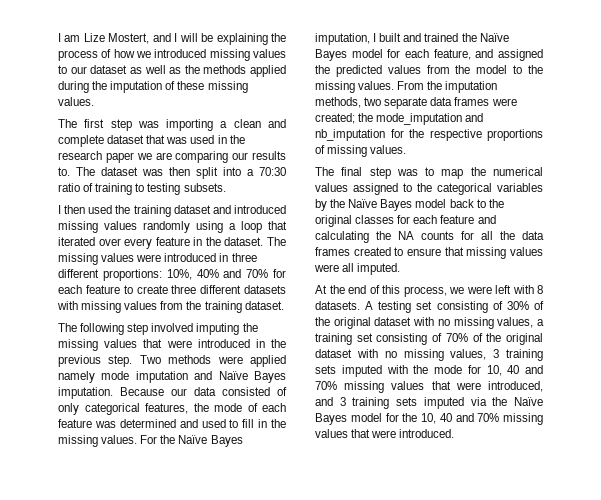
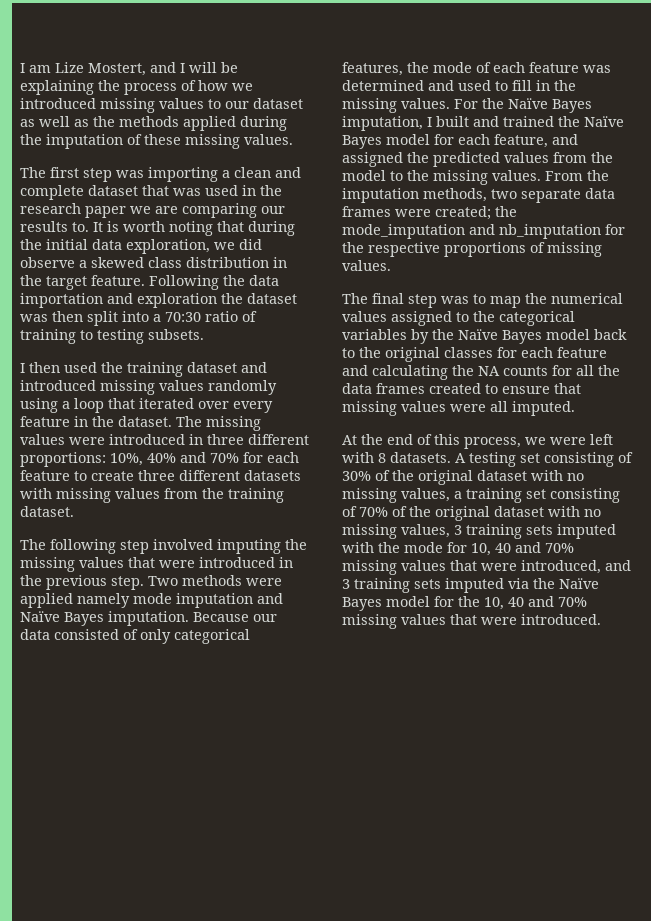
- The dataset was then split into a 70:30 ratio of training to testing subsets.
+ It is worth noting that during the initial data exploration, we did observe a skewed class distribution in the target feature. Following the data importation and exploration the dataset was then split into a 70:30 ratio of training to testing subsets.

